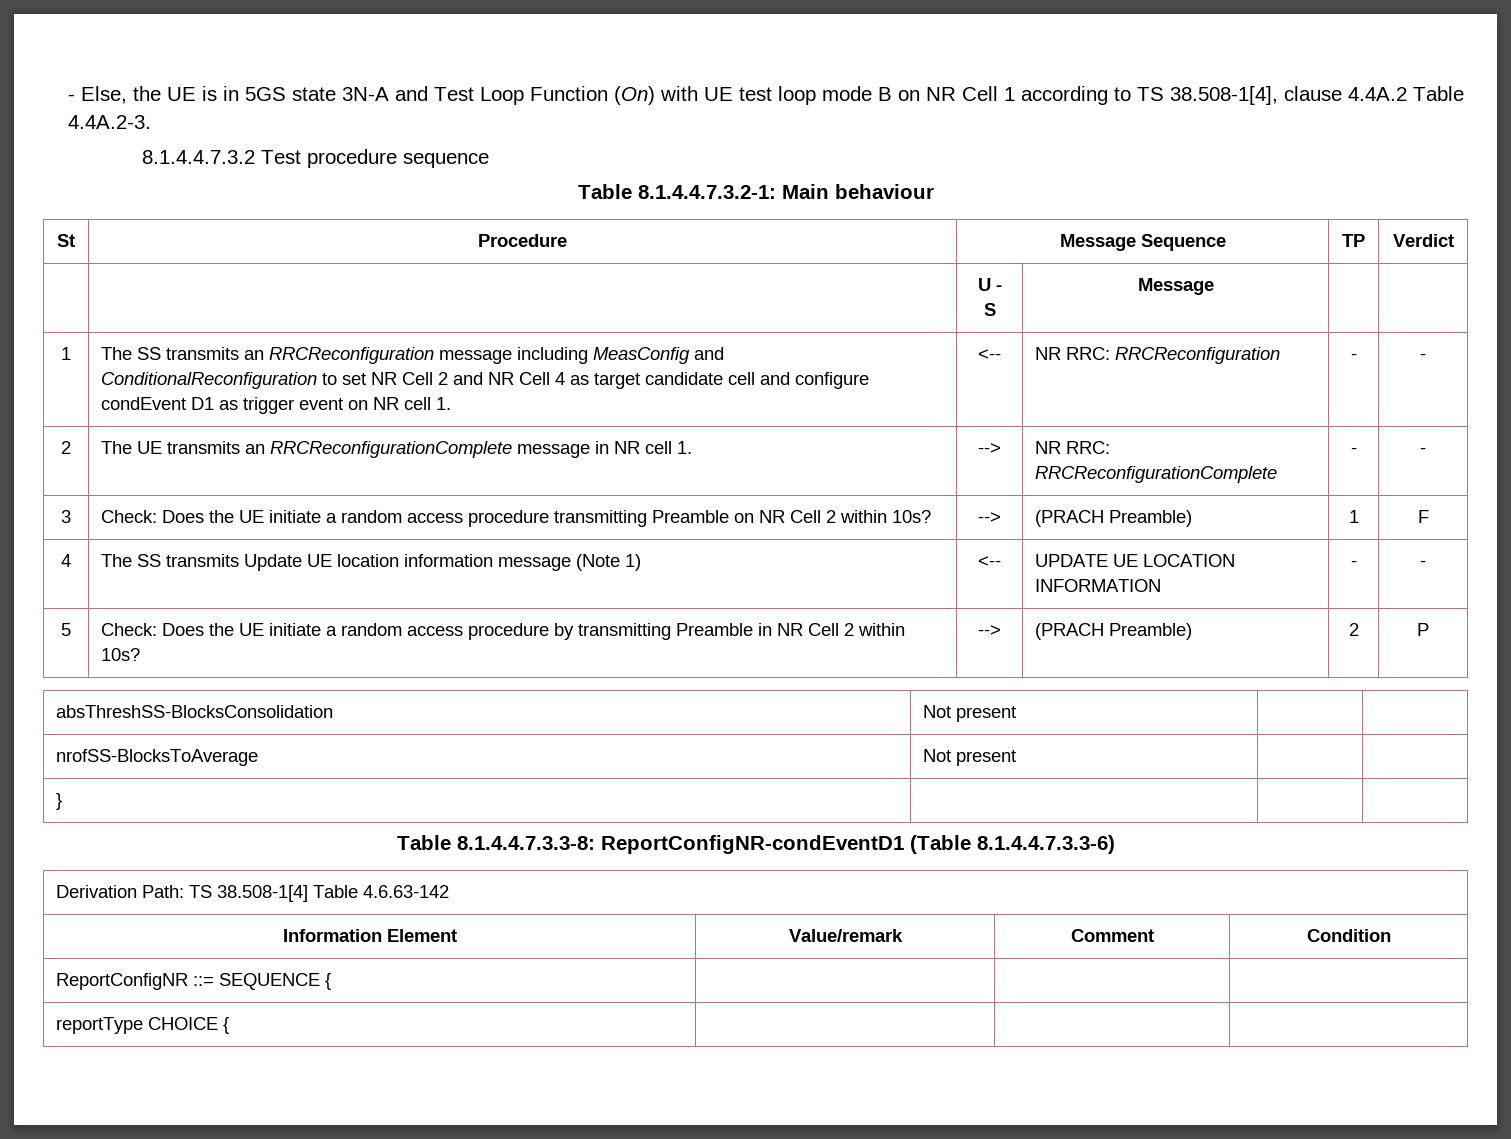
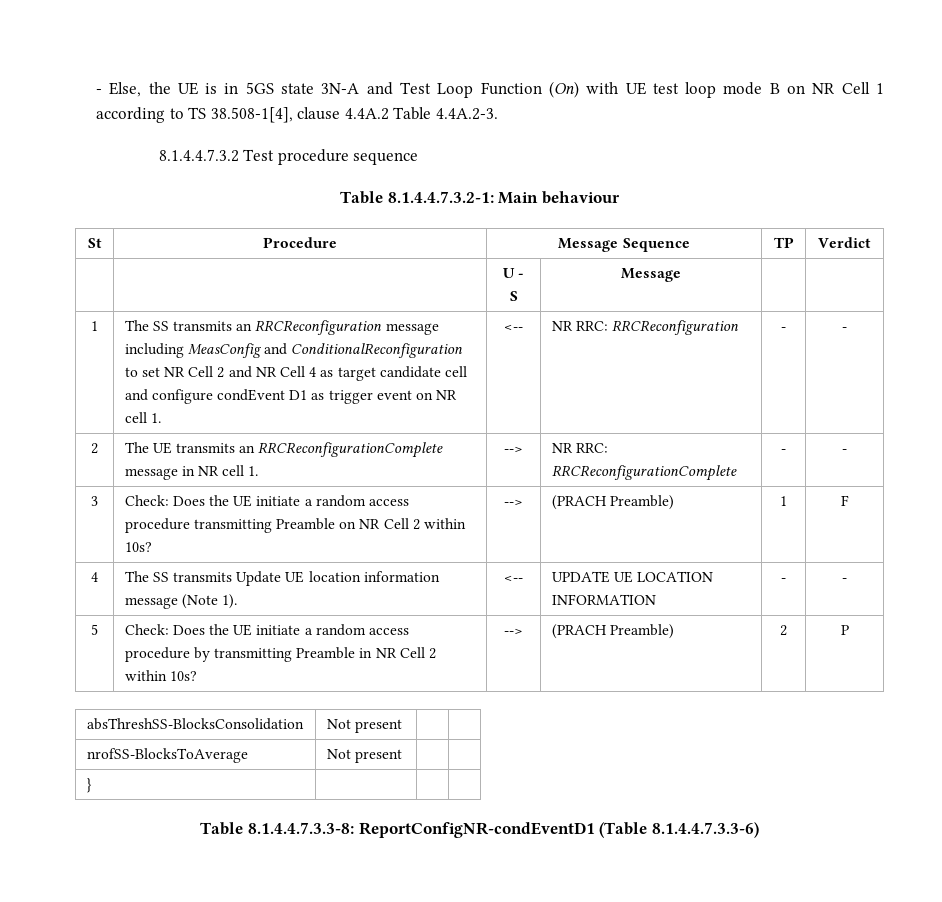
- 4 | The SS transmits Update UE location information message (Note 1) | <-- | UPDATE UE LOCATION INFORMATION | - | -
+ 4 | The SS transmits Update UE location information message (Note 1). | <-- | UPDATE UE LOCATION INFORMATION | - | -
- Derivation Path: TS 38.508-1[4] Table 4.6.63-142
- Information Element | Value/remark | Comment | Condition
- ReportConfigNR ::= SEQUENCE { | | |
- reportType CHOICE { | | |

